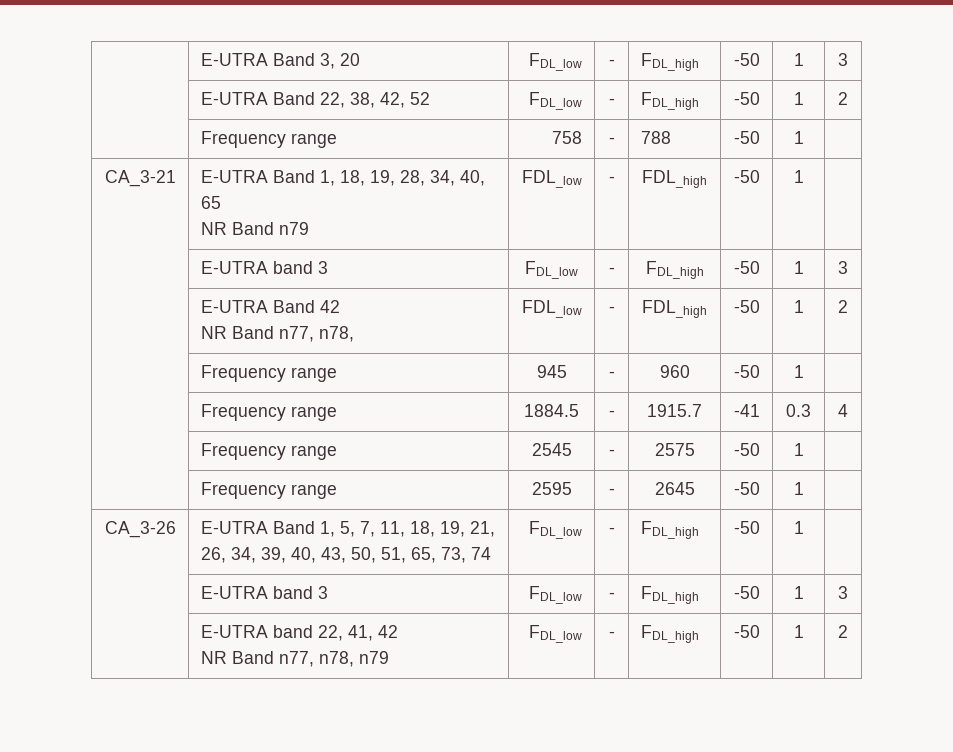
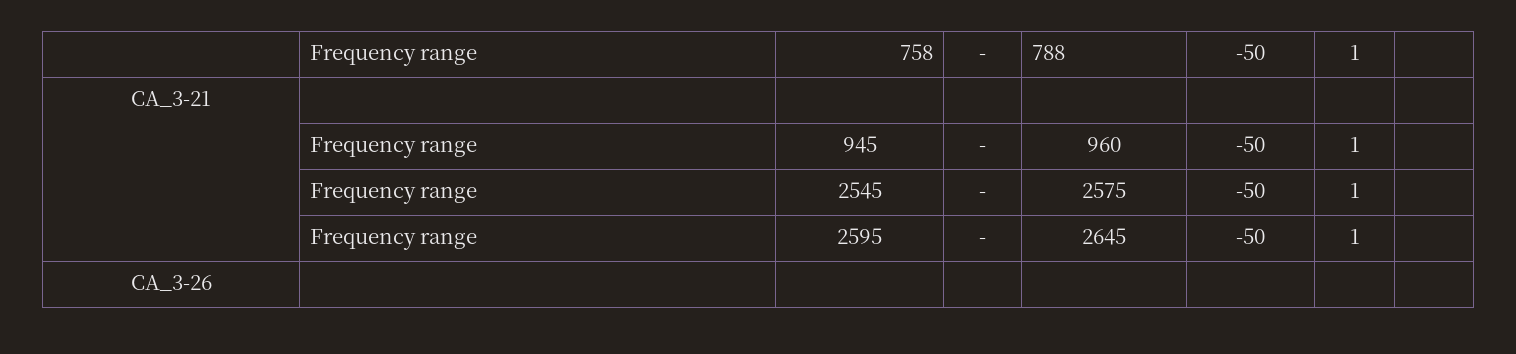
- | E-UTRA Band 3, 20 | FDL_low | - | FDL_high | -50 | 1 | 3
- | E-UTRA Band 22, 38, 42, 52 | FDL_low | - | FDL_high | -50 | 1 | 2
- CA_3-21 | E-UTRA Band 1, 18, 19, 28, 34, 40, 65
- NR Band n79 | FDL_low | - | FDL_high | -50 | 1 |
- | E-UTRA band 3 | FDL_low | - | FDL_high | -50 | 1 | 3
- | E-UTRA Band 42
- NR Band n77, n78, | FDL_low | - | FDL_high | -50 | 1 | 2
+ CA_3-21 | | | | | | |
- | Frequency range | 1884.5 | - | 1915.7 | -41 | 0.3 | 4
- CA_3-26 | E-UTRA Band 1, 5, 7, 11, 18, 19, 21, 26, 34, 39, 40, 43, 50, 51, 65, 73, 74 | FDL_low | - | FDL_high | -50 | 1 |
- | E-UTRA band 3 | FDL_low | - | FDL_high | -50 | 1 | 3
- | E-UTRA band 22, 41, 42
- NR Band n77, n78, n79 | FDL_low | - | FDL_high | -50 | 1 | 2
+ CA_3-26 | | | | | | |

